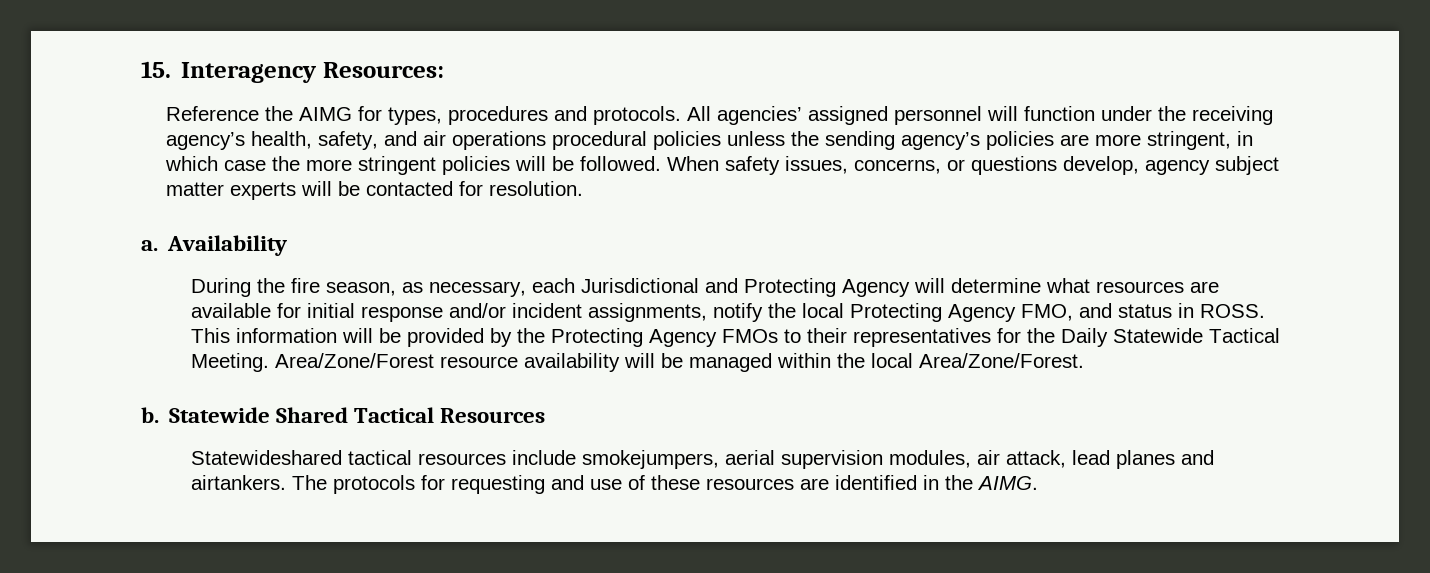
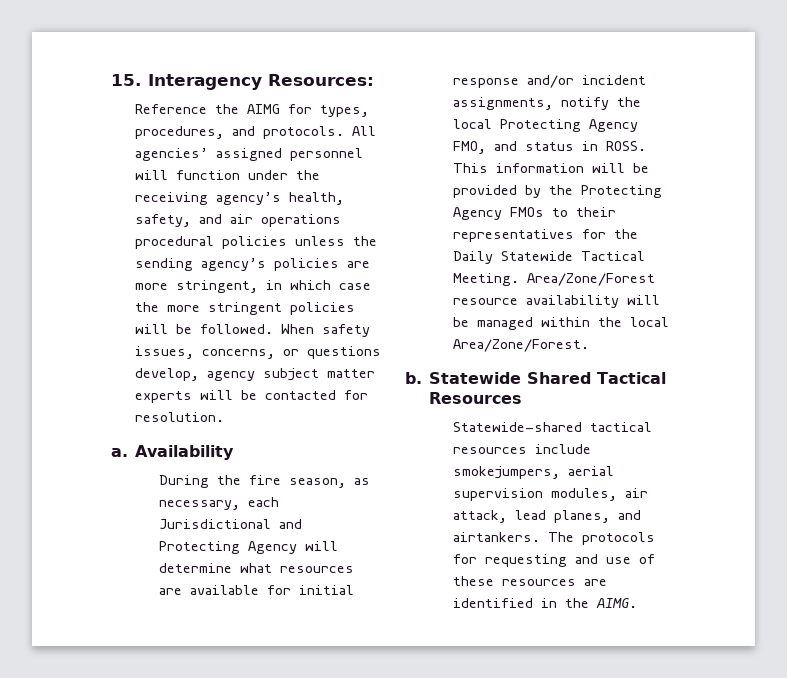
- Reference the AIMG for types, procedures and protocols.
+ Reference the AIMG for types, procedures, and protocols.
- Statewideshared tactical resources include smokejumpers, aerial supervision modules, air attack, lead planes and airtankers.
+ Statewide-shared tactical resources include smokejumpers, aerial supervision modules, air attack, lead planes, and airtankers.

